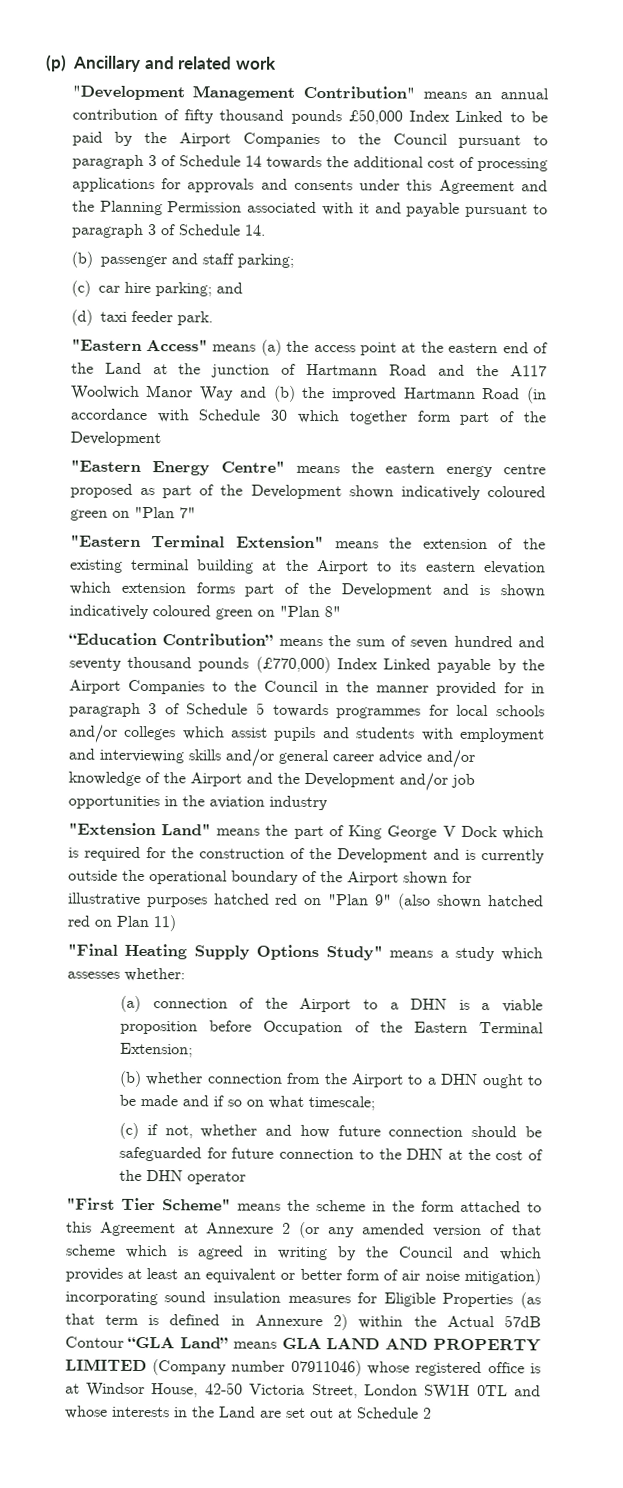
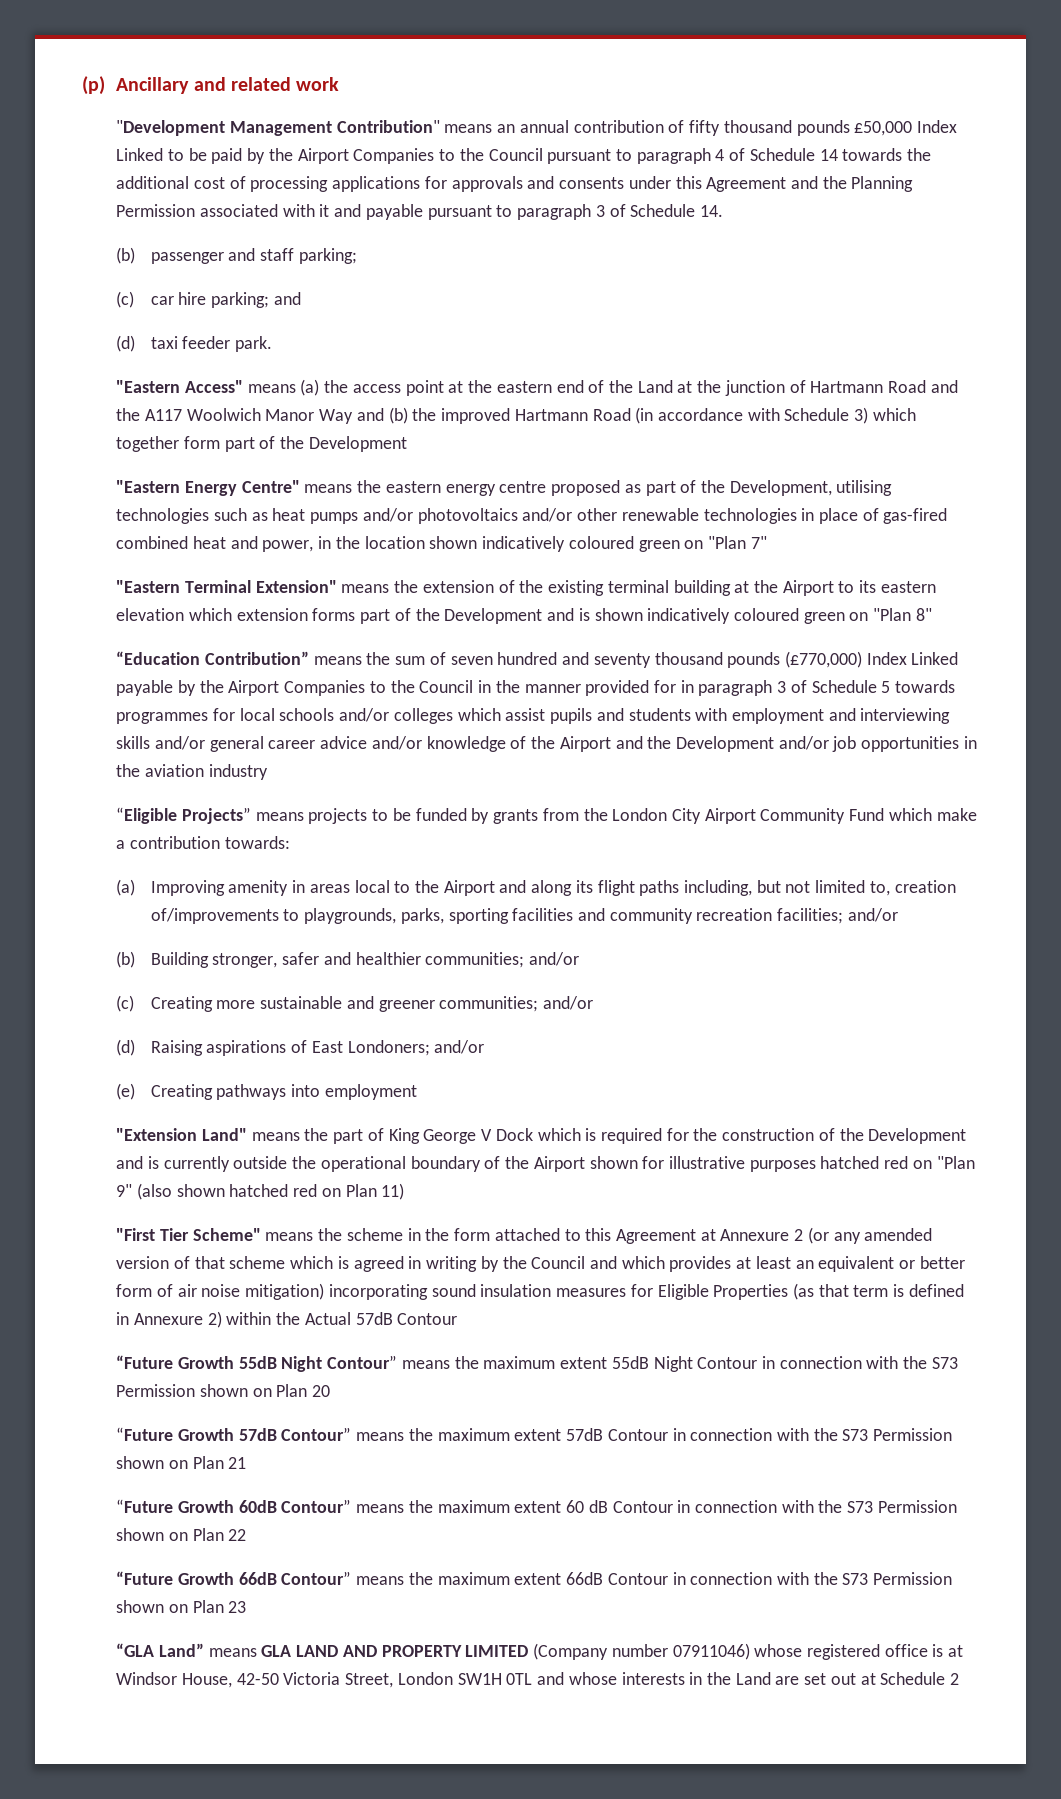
- "Development Management Contribution" means an annual contribution of fifty thousand pounds £50,000 Index Linked to be paid by the Airport Companies to the Council pursuant to paragraph 3 of Schedule 14 towards the additional cost of processing applications for approvals and consents under this Agreement and the Planning Permission associated with it and payable pursuant to paragraph 3 of Schedule 14.
+ "Development Management Contribution" means an annual contribution of fifty thousand pounds £50,000 Index Linked to be paid by the Airport Companies to the Council pursuant to paragraph 4 of Schedule 14 towards the additional cost of processing applications for approvals and consents under this Agreement and the Planning Permission associated with it and payable pursuant to paragraph 3 of Schedule 14.
- "Eastern Access" means (a) the access point at the eastern end of the Land at the junction of Hartmann Road and the A117 Woolwich Manor Way and (b) the improved Hartmann Road (in accordance with Schedule 30 which together form part of the Development
+ "Eastern Access" means (a) the access point at the eastern end of the Land at the junction of Hartmann Road and the A117 Woolwich Manor Way and (b) the improved Hartmann Road (in accordance with Schedule 3) which together form part of the Development
- "Eastern Energy Centre" means the eastern energy centre proposed as part of the Development shown indicatively coloured green on "Plan 7"
+ "Eastern Energy Centre" means the eastern energy centre proposed as part of the Development, utilising technologies such as heat pumps and/or photovoltaics and/or other renewable technologies in place of gas-fired combined heat and power, in the location shown indicatively coloured green on "Plan 7"
+ “Eligible Projects” means projects to be funded by grants from the London City Airport Community Fund which make a contribution towards:
+ (a) Improving amenity in areas local to the Airport and along its flight paths including, but not limited to, creation of/improvements to playgrounds, parks, sporting facilities and community recreation facilities; and/or
+ (b) Building stronger, safer and healthier communities; and/or
+ (c) Creating more sustainable and greener communities; and/or
+ (d) Raising aspirations of East Londoners; and/or
+ (e) Creating pathways into employment
- "Final Heating Supply Options Study" means a study which assesses whether:
- (a) connection of the Airport to a DHN is a viable proposition before Occupation of the Eastern Terminal Extension;
- (b) whether connection from the Airport to a DHN ought to be made and if so on what timescale;
- (c) if not, whether and how future connection should be safeguarded for future connection to the DHN at the cost of the DHN operator
- "First Tier Scheme" means the scheme in the form attached to this Agreement at Annexure 2 (or any amended version of that scheme which is agreed in writing by the Council and which provides at least an equivalent or better form of air noise mitigation) incorporating sound insulation measures for Eligible Properties (as that term is defined in Annexure 2) within the Actual 57dB Contour “GLA Land” means GLA LAND AND PROPERTY LIMITED (Company number 07911046) whose registered office is at Windsor House, 42-50 Victoria Street, London SW1H 0TL and whose interests in the Land are set out at Schedule 2
+ "First Tier Scheme" means the scheme in the form attached to this Agreement at Annexure 2 (or any amended version of that scheme which is agreed in writing by the Council and which provides at least an equivalent or better form of air noise mitigation) incorporating sound insulation measures for Eligible Properties (as that term is defined in Annexure 2) within the Actual 57dB Contour
+ “Future Growth 55dB Night Contour” means the maximum extent 55dB Night Contour in connection with the S73 Permission shown on Plan 20
+ “Future Growth 57dB Contour” means the maximum extent 57dB Contour in connection with the S73 Permission shown on Plan 21
+ “Future Growth 60dB Contour” means the maximum extent 60 dB Contour in connection with the S73 Permission shown on Plan 22
+ “Future Growth 66dB Contour” means the maximum extent 66dB Contour in connection with the S73 Permission shown on Plan 23
+ “GLA Land” means GLA LAND AND PROPERTY LIMITED (Company number 07911046) whose registered office is at Windsor House, 42-50 Victoria Street, London SW1H 0TL and whose interests in the Land are set out at Schedule 2

